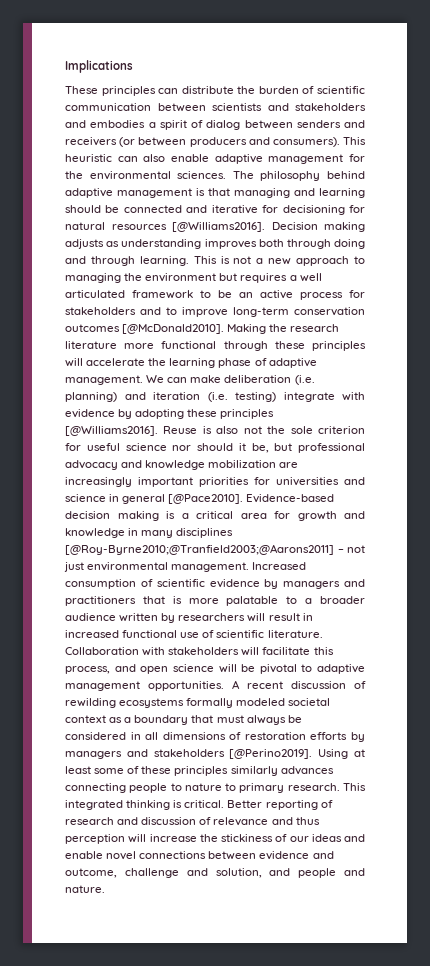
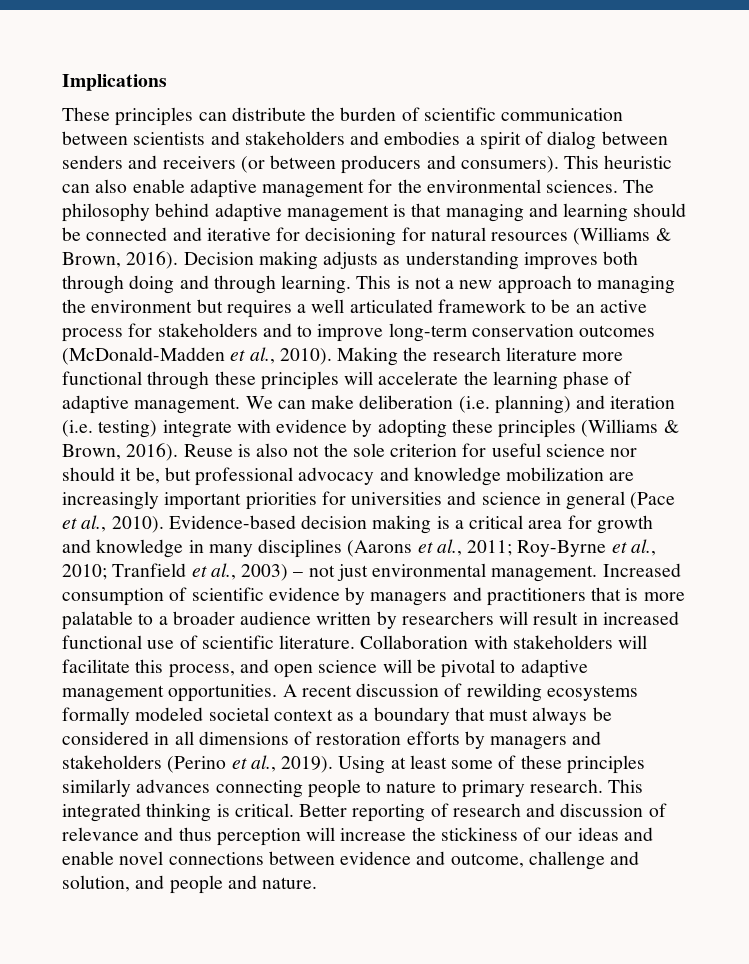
- The philosophy behind adaptive management is that managing and learning should be connected and iterative for decisioning for natural resources [@Williams2016].
+ The philosophy behind adaptive management is that managing and learning should be connected and iterative for decisioning for natural resources (Williams & Brown, 2016).
- This is not a new approach to managing the environment but requires a well articulated framework to be an active process for stakeholders and to improve long-term conservation outcomes [@McDonald2010].
+ This is not a new approach to managing the environment but requires a well articulated framework to be an active process for stakeholders and to improve long-term conservation outcomes (McDonald-Madden et al., 2010).
- We can make deliberation (i.e. planning) and iteration (i.e. testing) integrate with evidence by adopting these principles [@Williams2016].
+ We can make deliberation (i.e. planning) and iteration (i.e. testing) integrate with evidence by adopting these principles (Williams & Brown, 2016).
- Reuse is also not the sole criterion for useful science nor should it be, but professional advocacy and knowledge mobilization are increasingly important priorities for universities and science in general [@Pace2010].
+ Reuse is also not the sole criterion for useful science nor should it be, but professional advocacy and knowledge mobilization are increasingly important priorities for universities and science in general (Pace et al., 2010).
- Evidence-based decision making is a critical area for growth and knowledge in many disciplines [@Roy-Byrne2010;@Tranfield2003;@Aarons2011] – not just environmental management.
+ Evidence-based decision making is a critical area for growth and knowledge in many disciplines (Aarons et al., 2011; Roy-Byrne et al., 2010; Tranfield et al., 2003) – not just environmental management.
- A recent discussion of rewilding ecosystems formally modeled societal context as a boundary that must always be considered in all dimensions of restoration efforts by managers and stakeholders [@Perino2019].
+ A recent discussion of rewilding ecosystems formally modeled societal context as a boundary that must always be considered in all dimensions of restoration efforts by managers and stakeholders (Perino et al., 2019).

